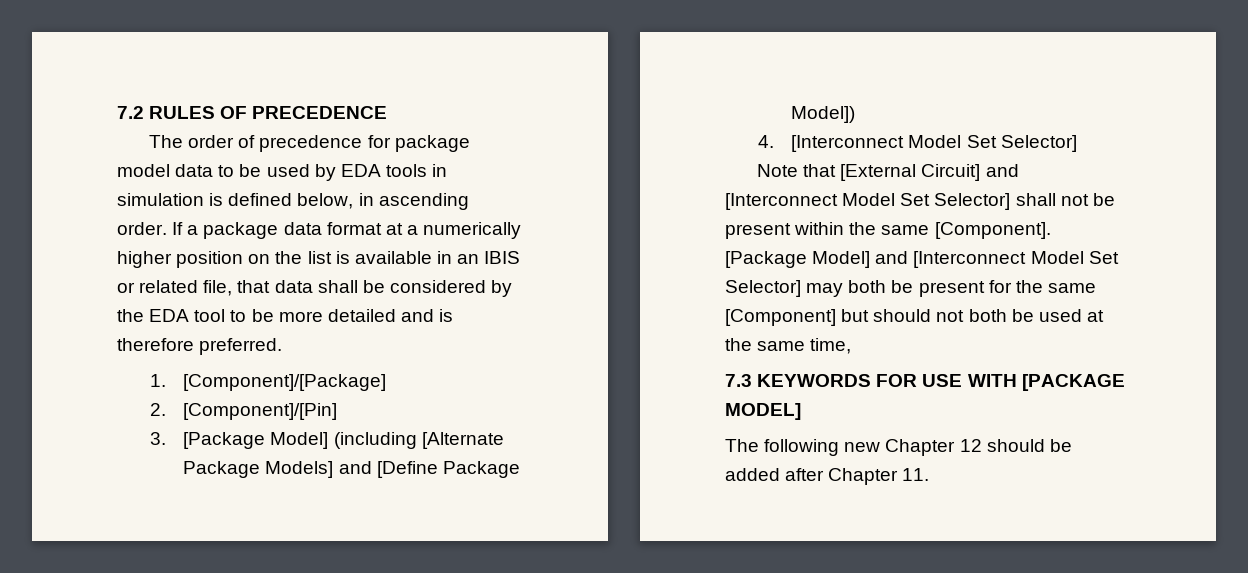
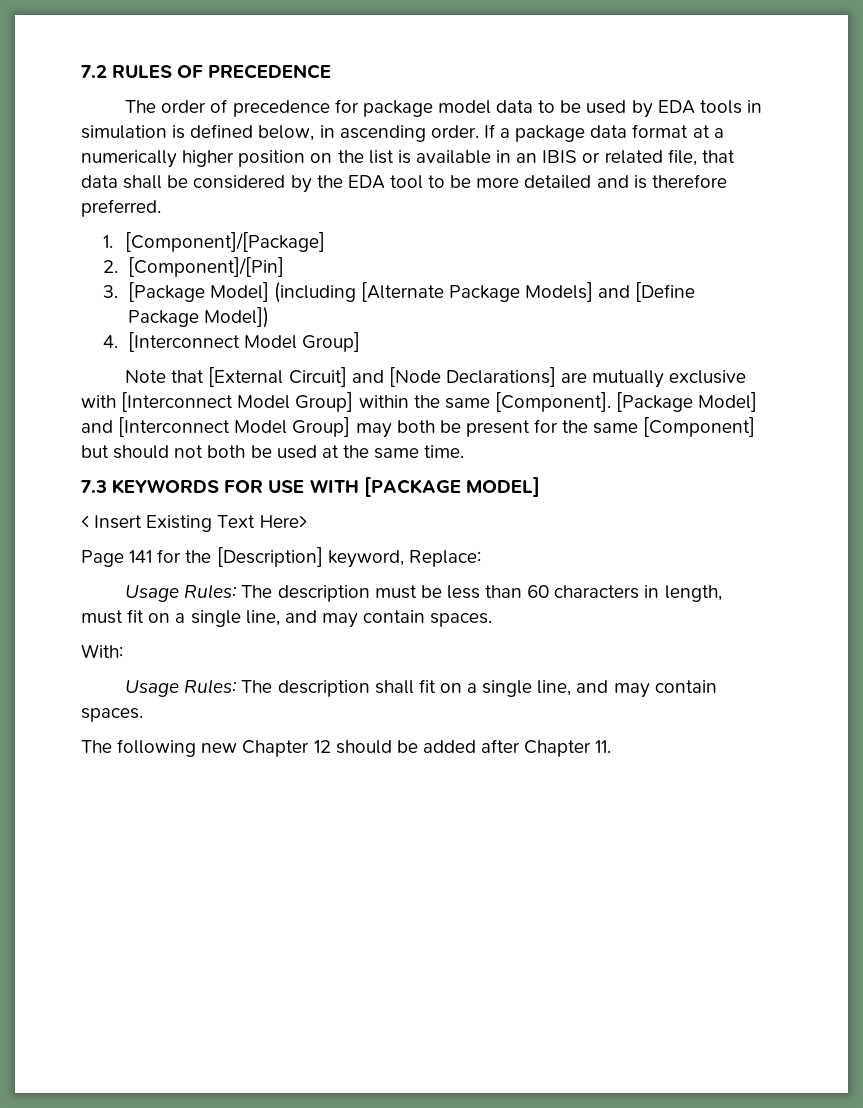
- 4. [Interconnect Model Set Selector]
+ 4. [Interconnect Model Group]
- Note that [External Circuit] and [Interconnect Model Set Selector] shall not be present within the same [Component].
+ Note that [External Circuit] and [Node Declarations] are mutually exclusive with [Interconnect Model Group] within the same [Component].
- [Package Model] and [Interconnect Model Set Selector] may both be present for the same [Component] but should not both be used at the same time,
+ [Package Model] and [Interconnect Model Group] may both be present for the same [Component] but should not both be used at the same time.
+ < Insert Existing Text Here>
+ Page 141 for the [Description] keyword, Replace:
+ Usage Rules: The description must be less than 60 characters in length, must fit on a single line, and may contain spaces.
+ With:
+ Usage Rules: The description shall fit on a single line, and may contain spaces.

